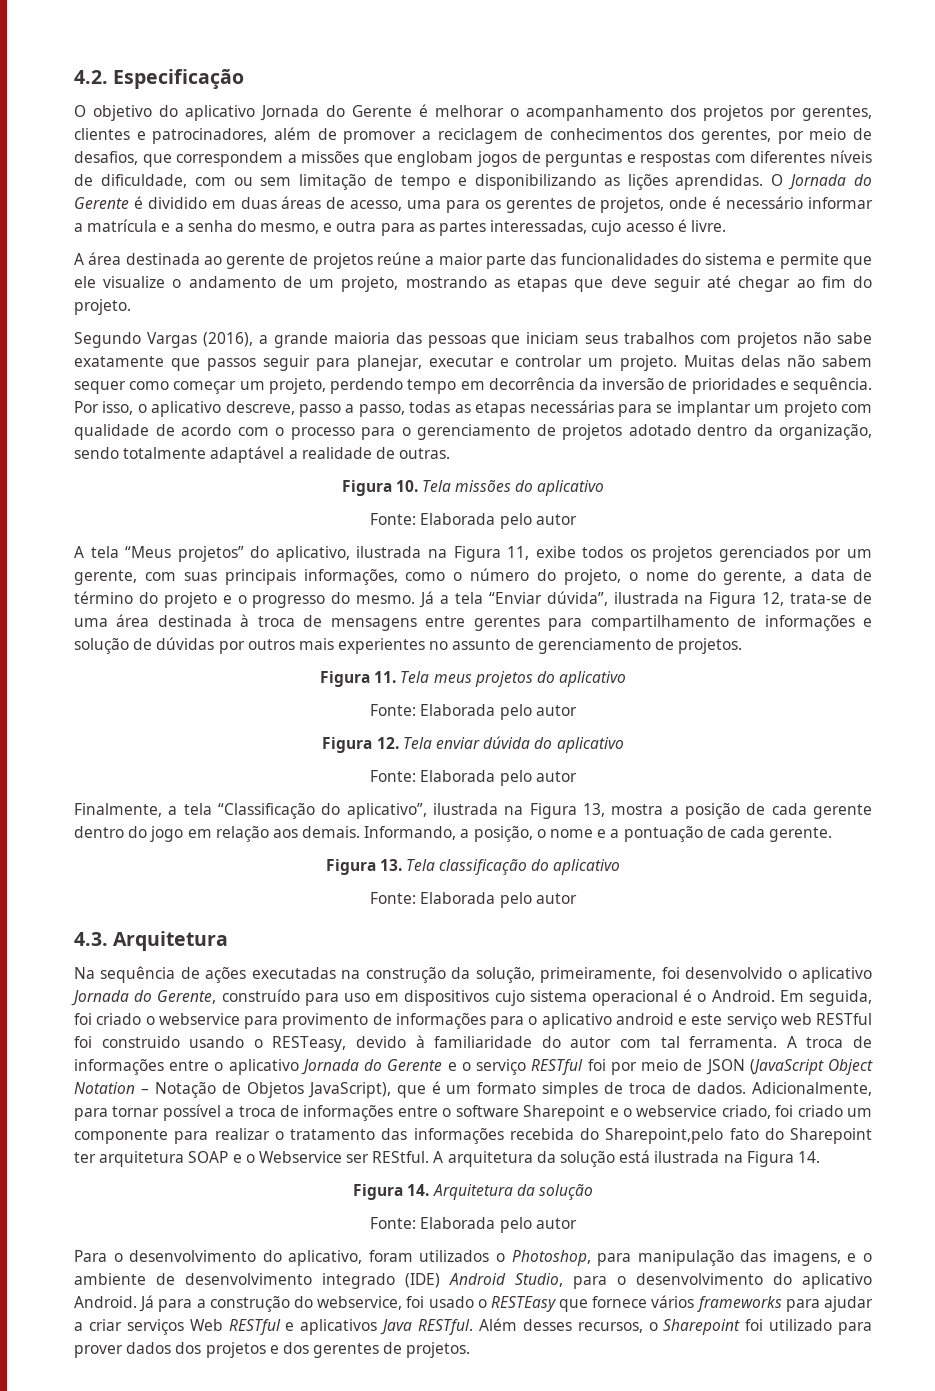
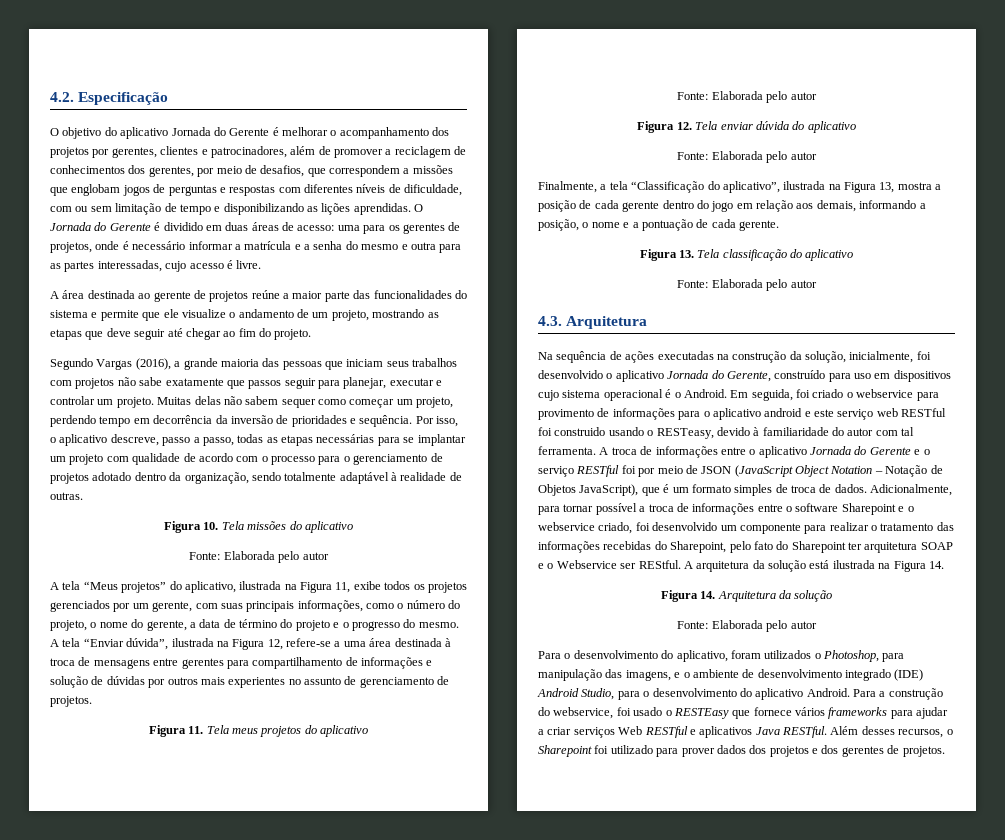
- O Jornada do Gerente é dividido em duas áreas de acesso, uma para os gerentes de projetos, onde é necessário informar a matrícula e a senha do mesmo, e outra para as partes interessadas, cujo acesso é livre.
+ O Jornada do Gerente é dividido em duas áreas de acesso: uma para os gerentes de projetos, onde é necessário informar a matrícula e a senha do mesmo e outra para as partes interessadas, cujo acesso é livre.
- Por isso, o aplicativo descreve, passo a passo, todas as etapas necessárias para se implantar um projeto com qualidade de acordo com o processo para o gerenciamento de projetos adotado dentro da organização, sendo totalmente adaptável a realidade de outras.
+ Por isso, o aplicativo descreve, passo a passo, todas as etapas necessárias para se implantar um projeto com qualidade de acordo com o processo para o gerenciamento de projetos adotado dentro da organização, sendo totalmente adaptável à realidade de outras.
- Já a tela “Enviar dúvida”, ilustrada na Figura 12, trata-se de uma área destinada à troca de mensagens entre gerentes para compartilhamento de informações e solução de dúvidas por outros mais experientes no assunto de gerenciamento de projetos.
+ A tela “Enviar dúvida”, ilustrada na Figura 12, refere-se a uma área destinada à troca de mensagens entre gerentes para compartilhamento de informações e solução de dúvidas por outros mais experientes no assunto de gerenciamento de projetos.
- Finalmente, a tela “Classificação do aplicativo”, ilustrada na Figura 13, mostra a posição de cada gerente dentro do jogo em relação aos demais. Informando, a posição, o nome e a pontuação de cada gerente.
+ Finalmente, a tela “Classificação do aplicativo”, ilustrada na Figura 13, mostra a posição de cada gerente dentro do jogo em relação aos demais, informando a posição, o nome e a pontuação de cada gerente.
- Na sequência de ações executadas na construção da solução, primeiramente, foi desenvolvido o aplicativo Jornada do Gerente, construído para uso em dispositivos cujo sistema operacional é o Android.
+ Na sequência de ações executadas na construção da solução, inicialmente, foi desenvolvido o aplicativo Jornada do Gerente, construído para uso em dispositivos cujo sistema operacional é o Android.
- Adicionalmente, para tornar possível a troca de informações entre o software Sharepoint e o webservice criado, foi criado um componente para realizar o tratamento das informações recebida do Sharepoint,pelo fato do Sharepoint ter arquitetura SOAP e o Webservice ser REStful.
+ Adicionalmente, para tornar possível a troca de informações entre o software Sharepoint e o webservice criado, foi desenvolvido um componente para realizar o tratamento das informações recebidas do Sharepoint, pelo fato do Sharepoint ter arquitetura SOAP e o Webservice ser REStful.
- Já para a construção do webservice, foi usado o RESTEasy que fornece vários frameworks para ajudar a criar serviços Web RESTful e aplicativos Java RESTful.
+ Para a construção do webservice, foi usado o RESTEasy que fornece vários frameworks para ajudar a criar serviços Web RESTful e aplicativos Java RESTful.

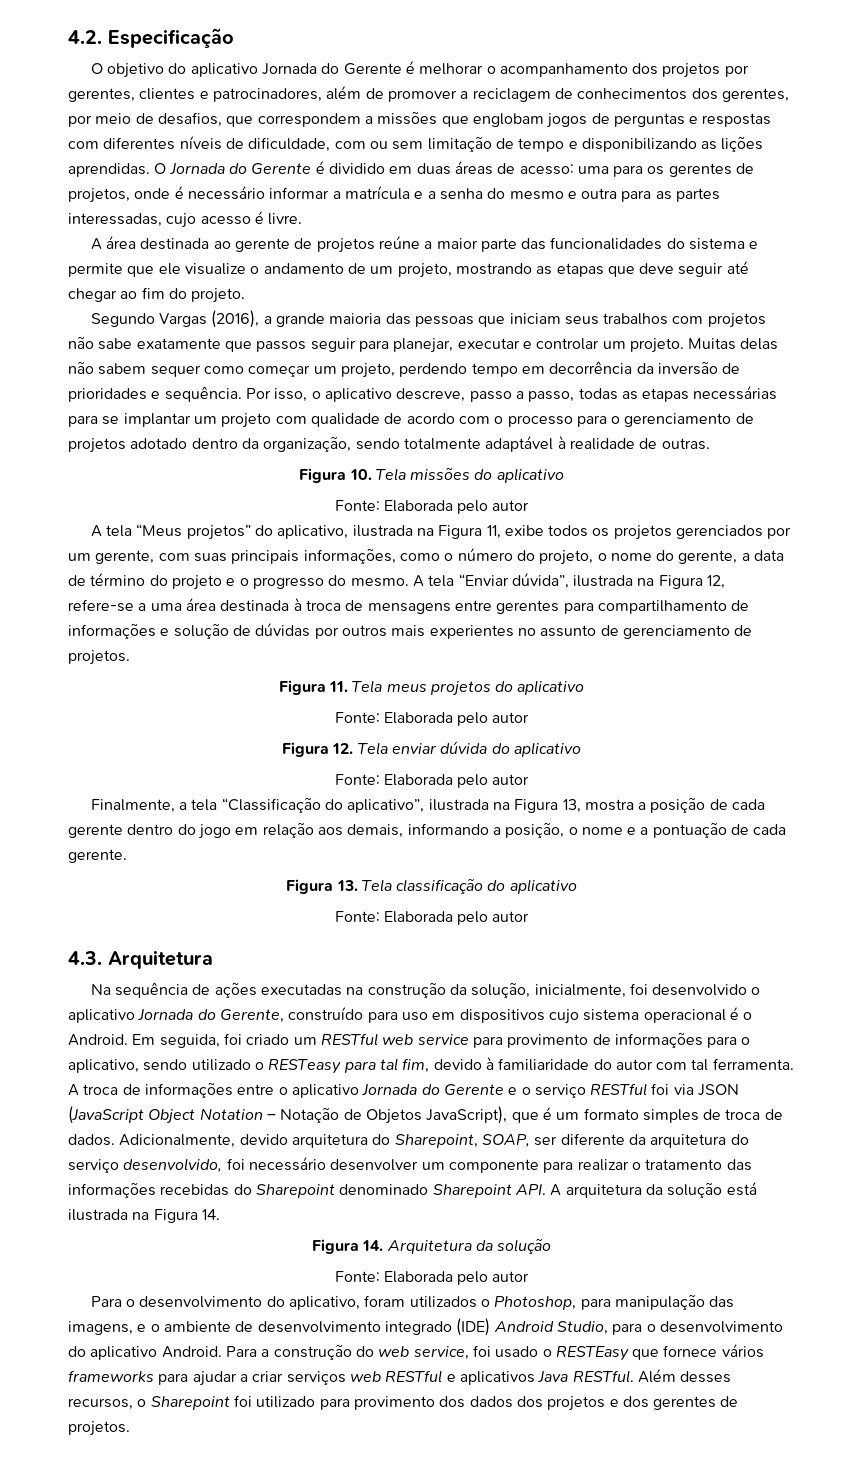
- Em seguida, foi criado o webservice para provimento de informações para o aplicativo android e este serviço web RESTful foi construido usando o RESTeasy, devido à familiaridade do autor com tal ferramenta.
+ Em seguida, foi criado um RESTful web service para provimento de informações para o aplicativo, sendo utilizado o RESTeasy para tal fim, devido à familiaridade do autor com tal ferramenta.
- A troca de informações entre o aplicativo Jornada do Gerente e o serviço RESTful foi por meio de JSON (JavaScript Object Notation – Notação de Objetos JavaScript), que é um formato simples de troca de dados.
+ A troca de informações entre o aplicativo Jornada do Gerente e o serviço RESTful foi via JSON (JavaScript Object Notation – Notação de Objetos JavaScript), que é um formato simples de troca de dados.
- Adicionalmente, para tornar possível a troca de informações entre o software Sharepoint e o webservice criado, foi desenvolvido um componente para realizar o tratamento das informações recebidas do Sharepoint, pelo fato do Sharepoint ter arquitetura SOAP e o Webservice ser REStful. A arquitetura da solução está ilustrada na Figura 14.
+ Adicionalmente, devido arquitetura do Sharepoint, SOAP, ser diferente da arquitetura do serviço desenvolvido, foi necessário desenvolver um componente para realizar o tratamento das informações recebidas do Sharepoint denominado Sharepoint API. A arquitetura da solução está ilustrada na Figura 14.
- Para a construção do webservice, foi usado o RESTEasy que fornece vários frameworks para ajudar a criar serviços Web RESTful e aplicativos Java RESTful.
+ Para a construção do web service, foi usado o RESTEasy que fornece vários frameworks para ajudar a criar serviços web RESTful e aplicativos Java RESTful.
- Além desses recursos, o Sharepoint foi utilizado para prover dados dos projetos e dos gerentes de projetos.
+ Além desses recursos, o Sharepoint foi utilizado para provimento dos dados dos projetos e dos gerentes de projetos.

